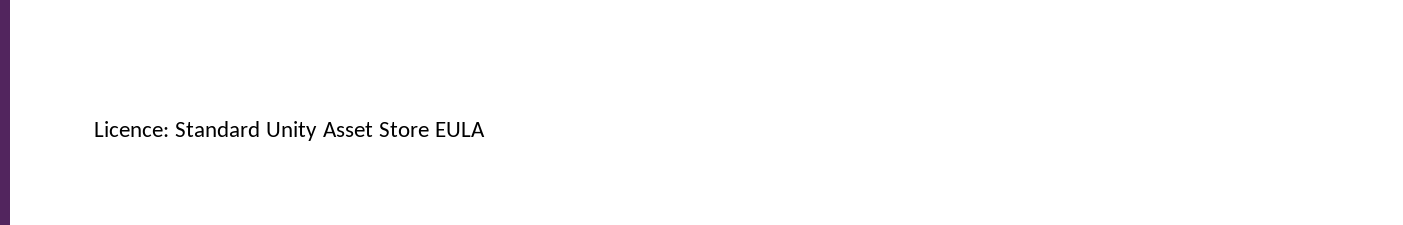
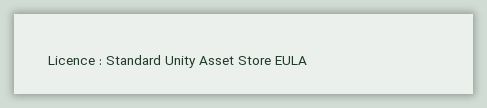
- Licence: Standard Unity Asset Store EULA
+ Licence : Standard Unity Asset Store EULA

